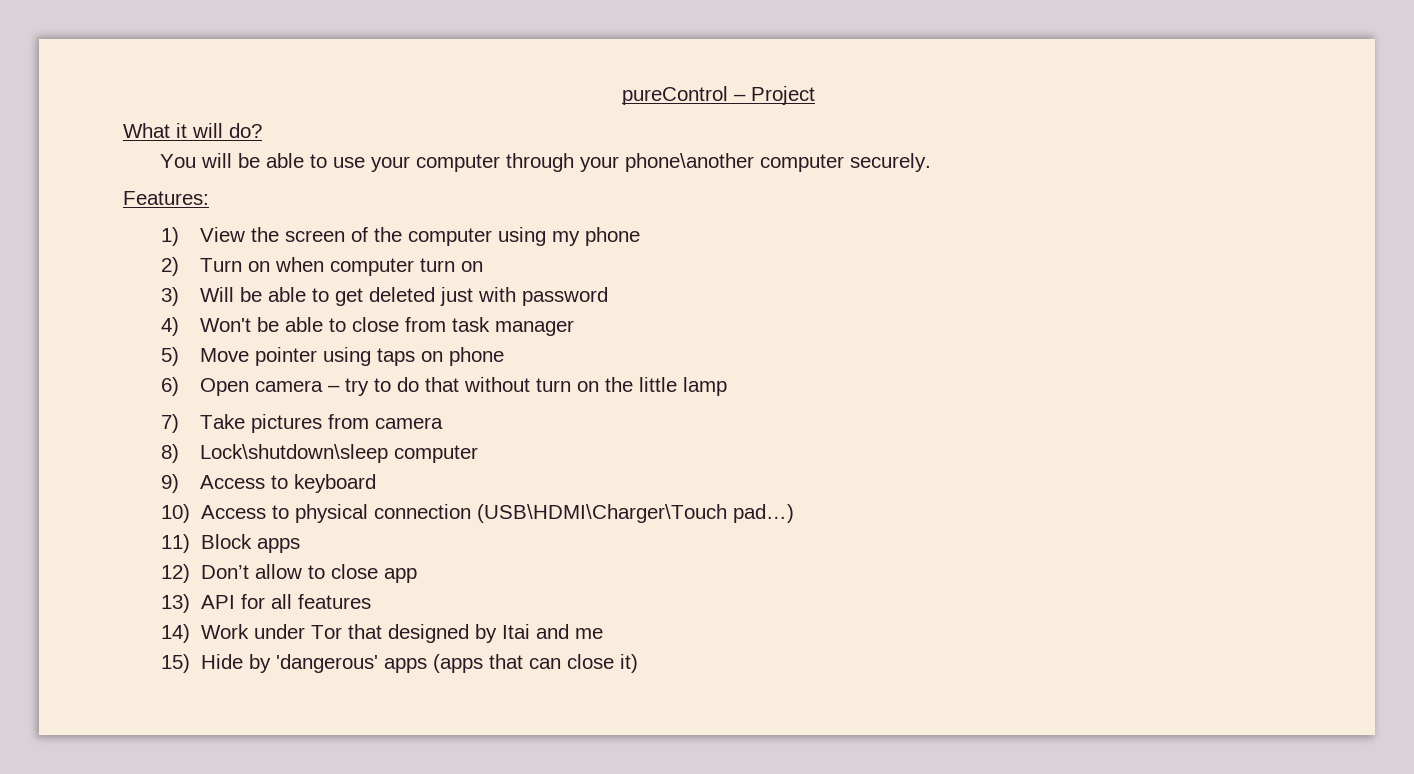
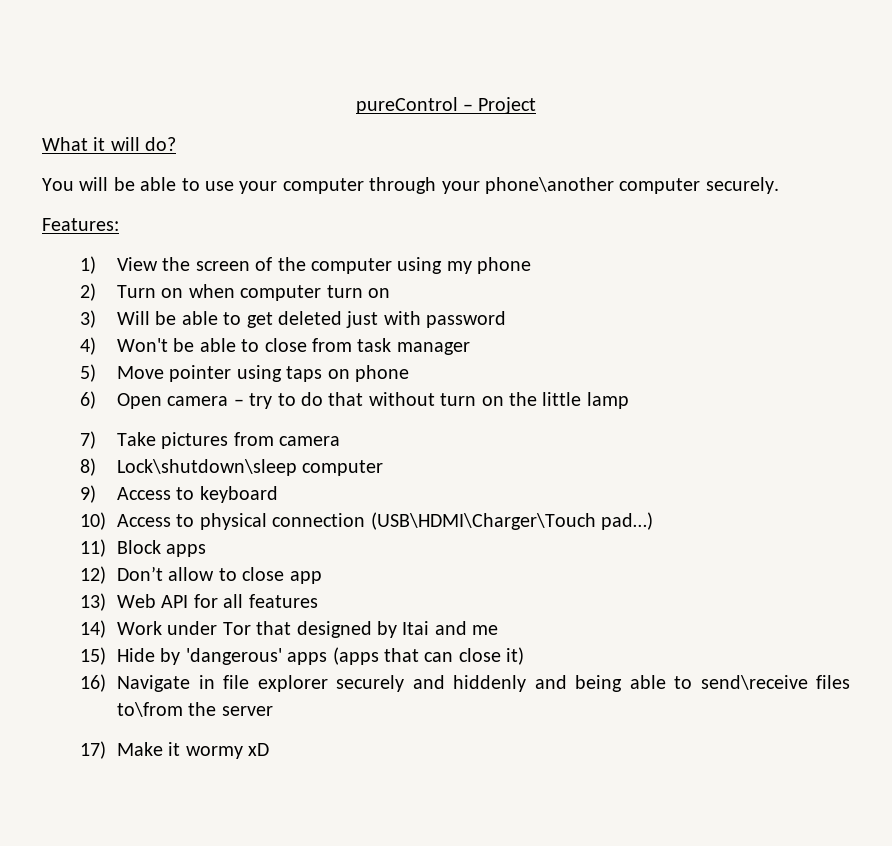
- 13) API for all features
+ 13) Web API for all features
+ 16) Navigate in file explorer securely and hiddenly and being able to send\receive files to\from the server
+ 17) Make it wormy xD

